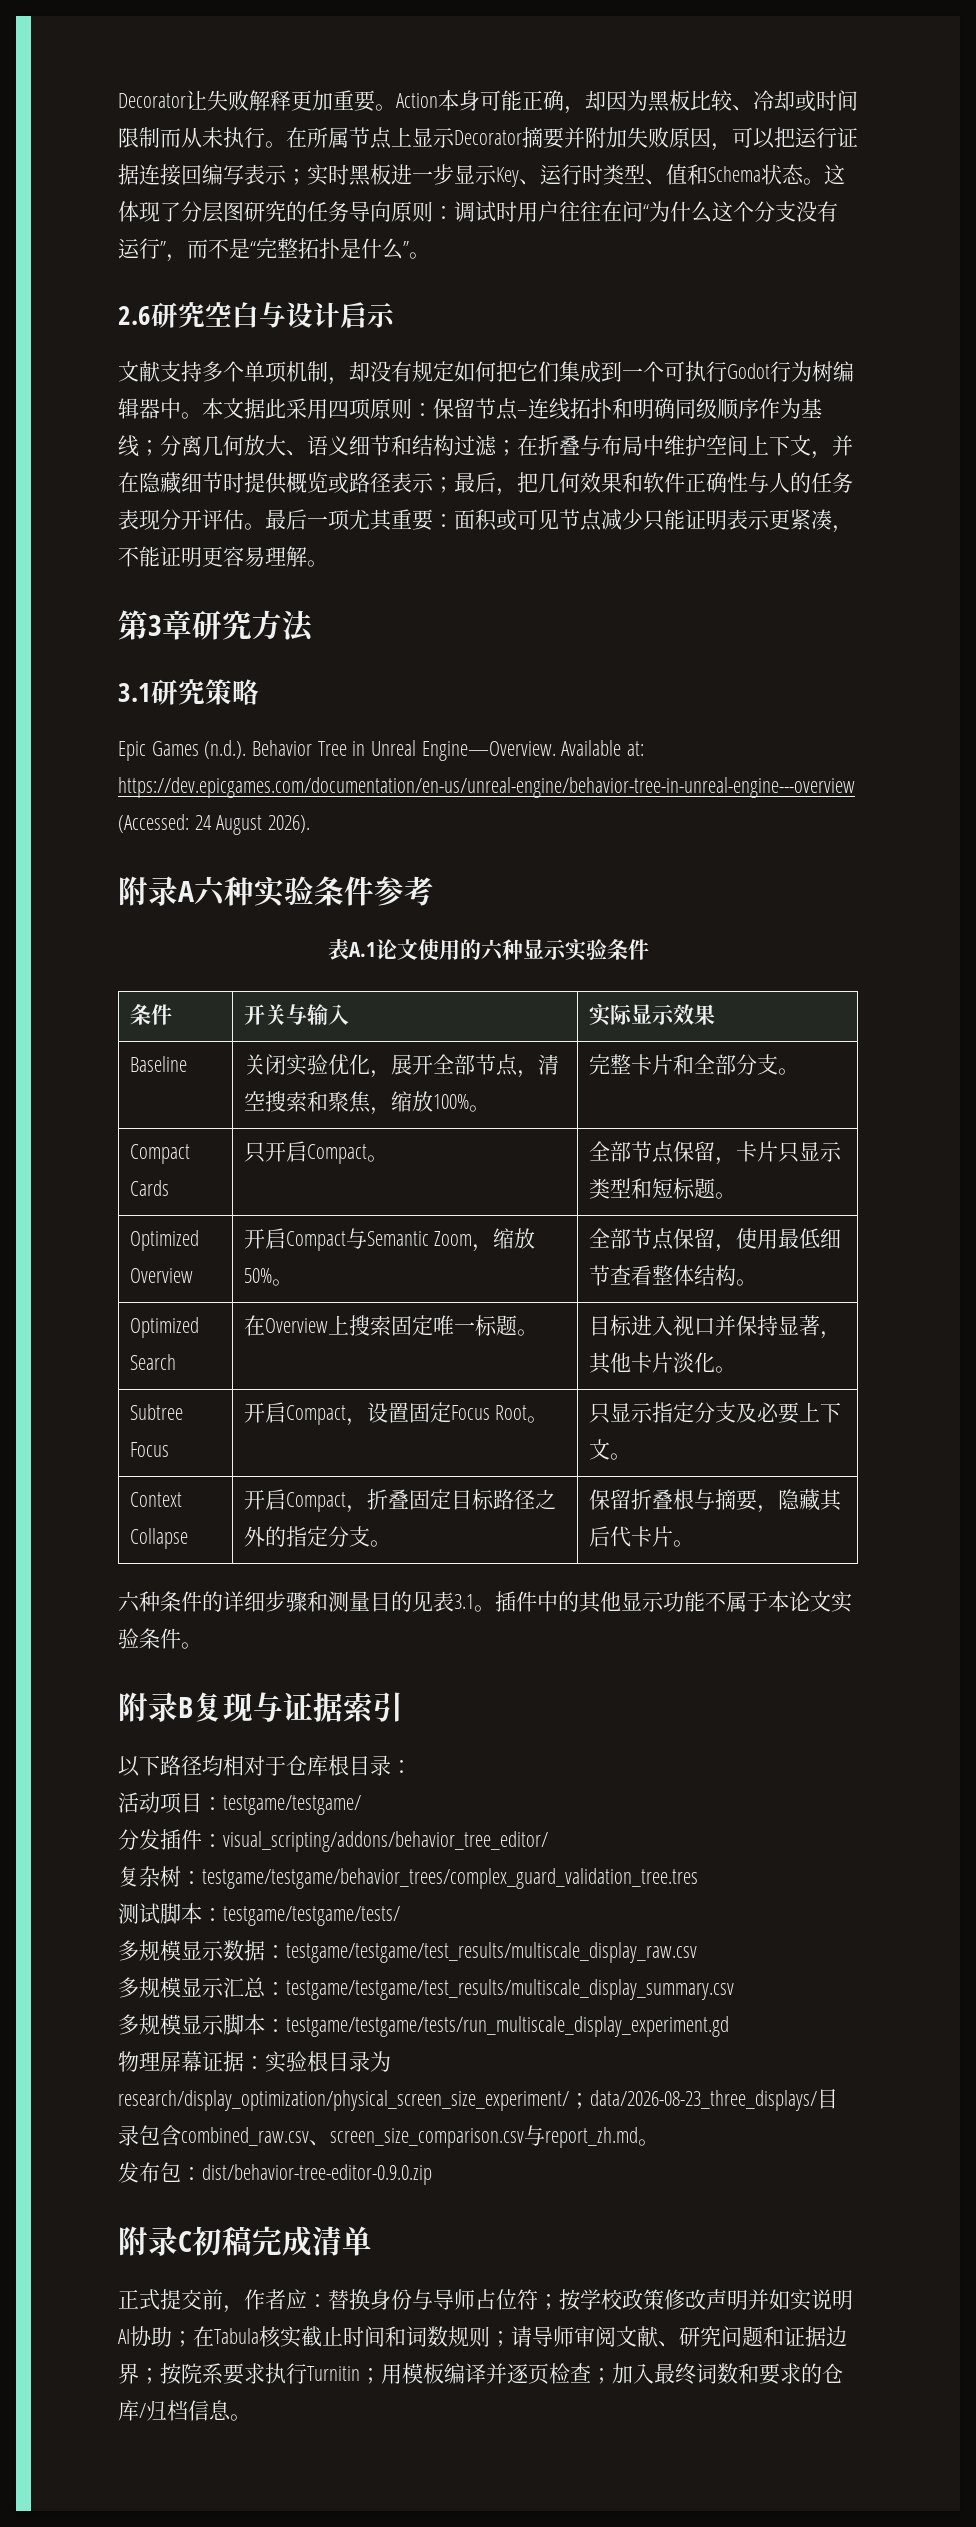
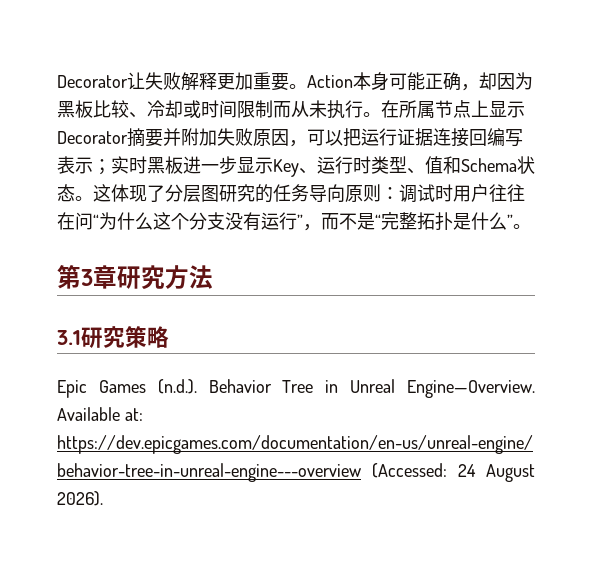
- 2.6研究空白与设计启示
- 文献支持多个单项机制，却没有规定如何把它们集成到一个可执行Godot行为树编辑器中。本文据此采用四项原则：保留节点–连线拓扑和明确同级顺序作为基线；分离几何放大、语义细节和结构过滤；在折叠与布局中维护空间上下文，并在隐藏细节时提供概览或路径表示；最后，把几何效果和软件正确性与人的任务表现分开评估。最后一项尤其重要：面积或可见节点减少只能证明表示更紧凑，不能证明更容易理解。
- 附录A六种实验条件参考
- 表A.1论文使用的六种显示实验条件
- 条件 | 开关与输入 | 实际显示效果
- Baseline | 关闭实验优化，展开全部节点，清空搜索和聚焦，缩放100%。 | 完整卡片和全部分支。
- Compact Cards | 只开启Compact。 | 全部节点保留，卡片只显示类型和短标题。
- Optimized Overview | 开启Compact与Semantic Zoom，缩放50%。 | 全部节点保留，使用最低细节查看整体结构。
- Optimized Search | 在Overview上搜索固定唯一标题。 | 目标进入视口并保持显著，其他卡片淡化。
- Subtree Focus | 开启Compact，设置固定Focus Root。 | 只显示指定分支及必要上下文。
- Context Collapse | 开启Compact，折叠固定目标路径之外的指定分支。 | 保留折叠根与摘要，隐藏其后代卡片。
- 六种条件的详细步骤和测量目的见表3.1。插件中的其他显示功能不属于本论文实验条件。
- 附录B复现与证据索引
- 以下路径均相对于仓库根目录：
- 活动项目：testgame/testgame/
- 分发插件：visual_scripting/addons/behavior_tree_editor/
- 复杂树：testgame/testgame/behavior_trees/complex_guard_validation_tree.tres
- 测试脚本：testgame/testgame/tests/
- 多规模显示数据：testgame/testgame/test_results/multiscale_display_raw.csv
- 多规模显示汇总：testgame/testgame/test_results/multiscale_display_summary.csv
- 多规模显示脚本：testgame/testgame/tests/run_multiscale_display_experiment.gd
- 物理屏幕证据：实验根目录为research/display_optimization/physical_screen_size_experiment/；data/2026-08-23_three_displays/目录包含combined_raw.csv、screen_size_comparison.csv与report_zh.md。
- 发布包：dist/behavior-tree-editor-0.9.0.zip
- 附录C初稿完成清单
- 正式提交前，作者应：替换身份与导师占位符；按学校政策修改声明并如实说明AI协助；在Tabula核实截止时间和词数规则；请导师审阅文献、研究问题和证据边界；按院系要求执行Turnitin；用模板编译并逐页检查；加入最终词数和要求的仓库/归档信息。

